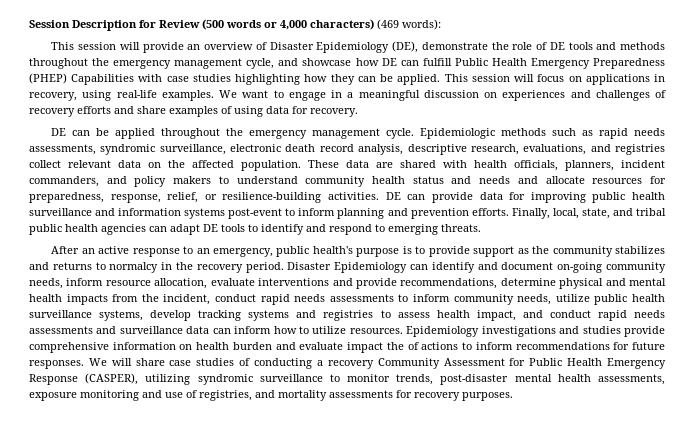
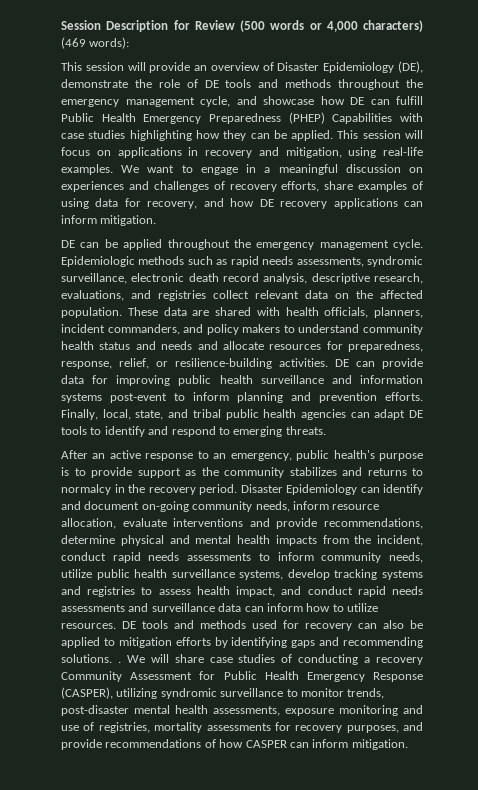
- This session will focus on applications in recovery, using real-life examples.
+ This session will focus on applications in recovery and mitigation, using real-life examples.
- We want to engage in a meaningful discussion on experiences and challenges of recovery efforts and share examples of using data for recovery.
+ We want to engage in a meaningful discussion on experiences and challenges of recovery efforts, share examples of using data for recovery, and how DE recovery applications can inform mitigation.
- Epidemiology investigations and studies provide comprehensive information on health burden and evaluate impact the of actions to inform recommendations for future responses.
+ DE tools and methods used for recovery can also be applied to mitigation efforts by identifying gaps and recommending solutions. .
- We will share case studies of conducting a recovery Community Assessment for Public Health Emergency Response (CASPER), utilizing syndromic surveillance to monitor trends, post-disaster mental health assessments, exposure monitoring and use of registries, and mortality assessments for recovery purposes.
+ We will share case studies of conducting a recovery Community Assessment for Public Health Emergency Response (CASPER), utilizing syndromic surveillance to monitor trends, post-disaster mental health assessments, exposure monitoring and use of registries, mortality assessments for recovery purposes, and provide recommendations of how CASPER can inform mitigation.

